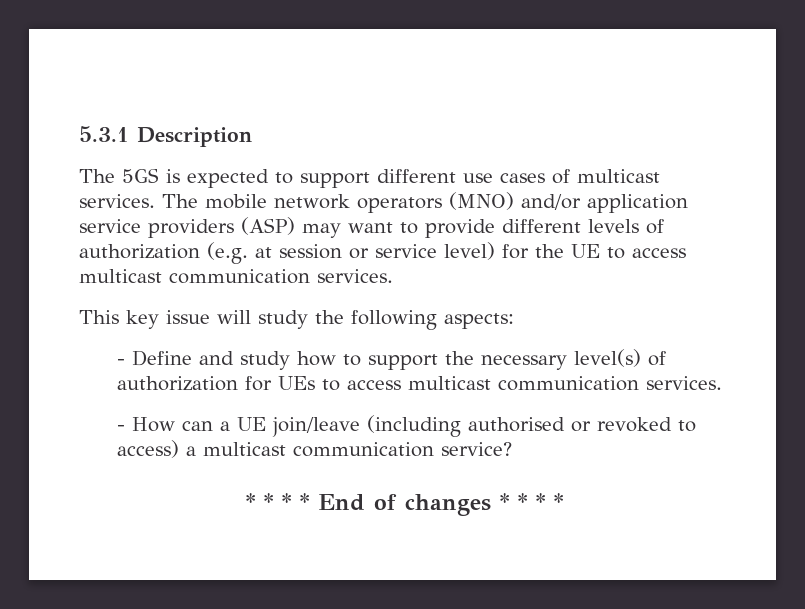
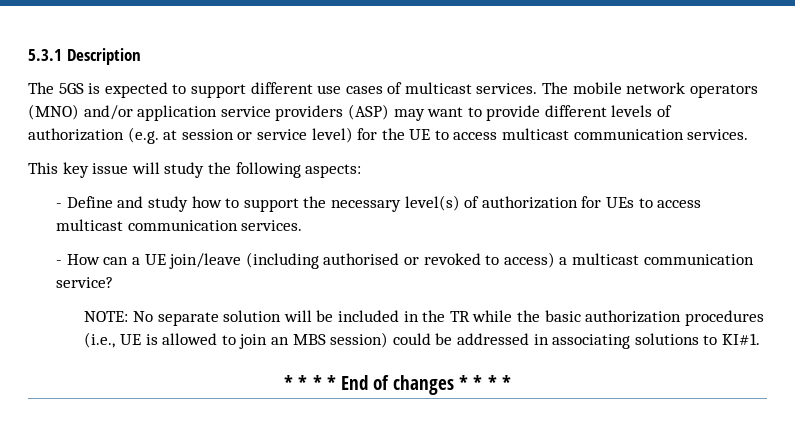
+ NOTE: No separate solution will be included in the TR while the basic authorization procedures (i.e., UE is allowed to join an MBS session) could be addressed in associating solutions to KI#1.

